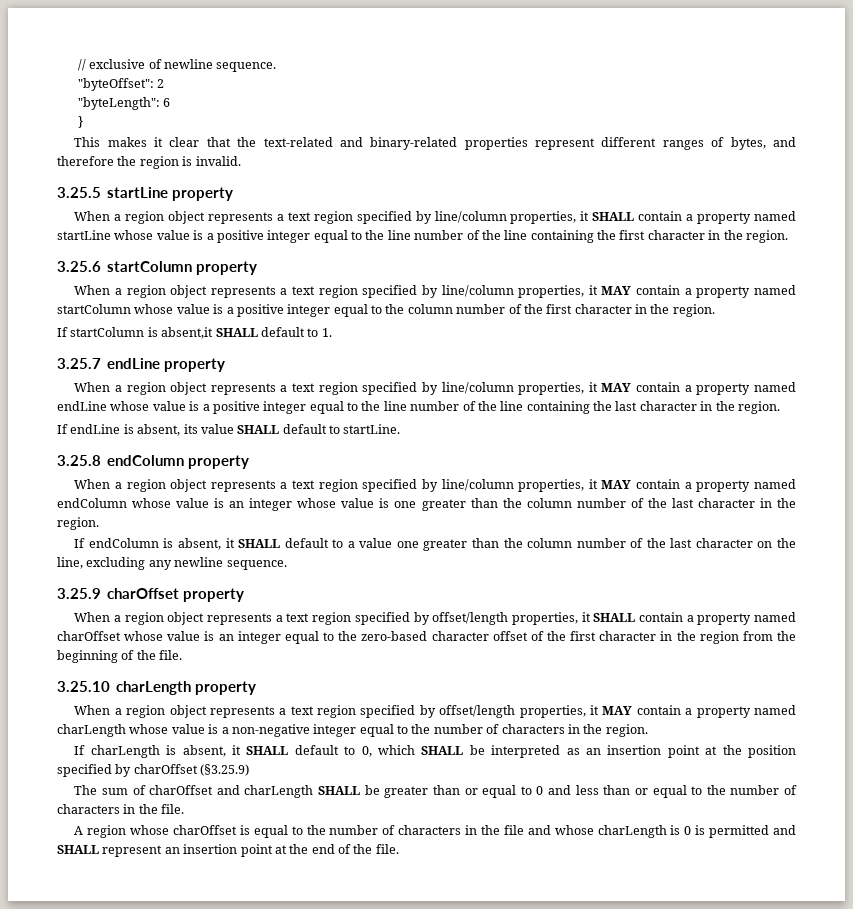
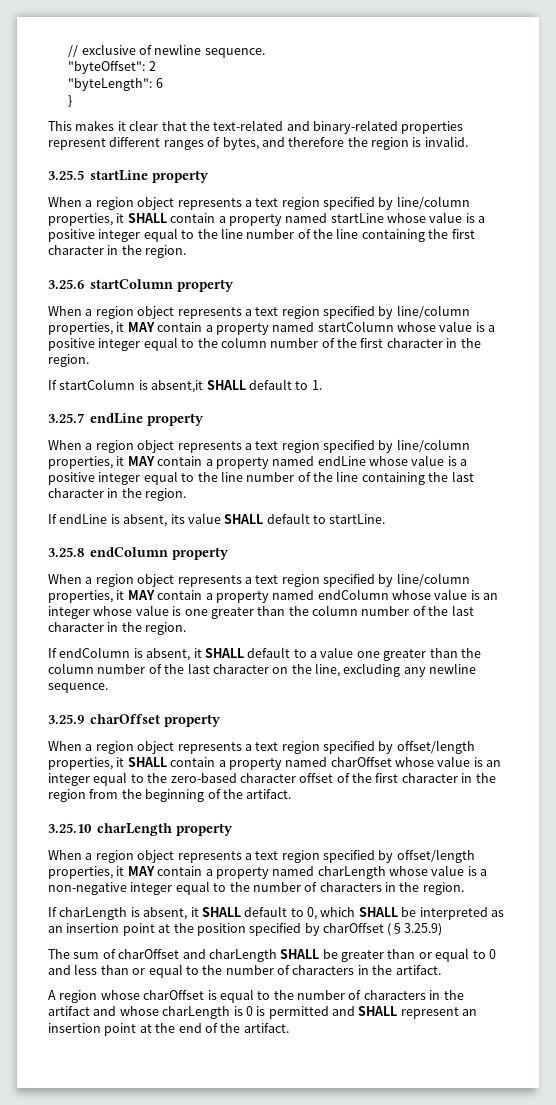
- When a region object represents a text region specified by offset/length properties, it SHALL contain a property named charOffset whose value is an integer equal to the zero-based character offset of the first character in the region from the beginning of the file.
+ When a region object represents a text region specified by offset/length properties, it SHALL contain a property named charOffset whose value is an integer equal to the zero-based character offset of the first character in the region from the beginning of the artifact.
- The sum of charOffset and charLength SHALL be greater than or equal to 0 and less than or equal to the number of characters in the file.
+ The sum of charOffset and charLength SHALL be greater than or equal to 0 and less than or equal to the number of characters in the artifact.
- A region whose charOffset is equal to the number of characters in the file and whose charLength is 0 is permitted and SHALL represent an insertion point at the end of the file.
+ A region whose charOffset is equal to the number of characters in the artifact and whose charLength is 0 is permitted and SHALL represent an insertion point at the end of the artifact.

